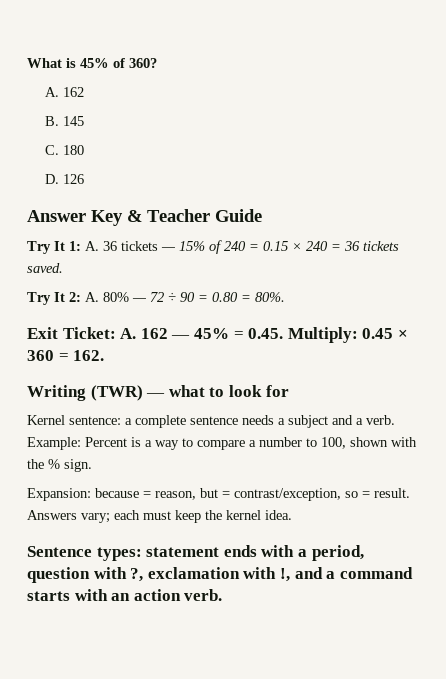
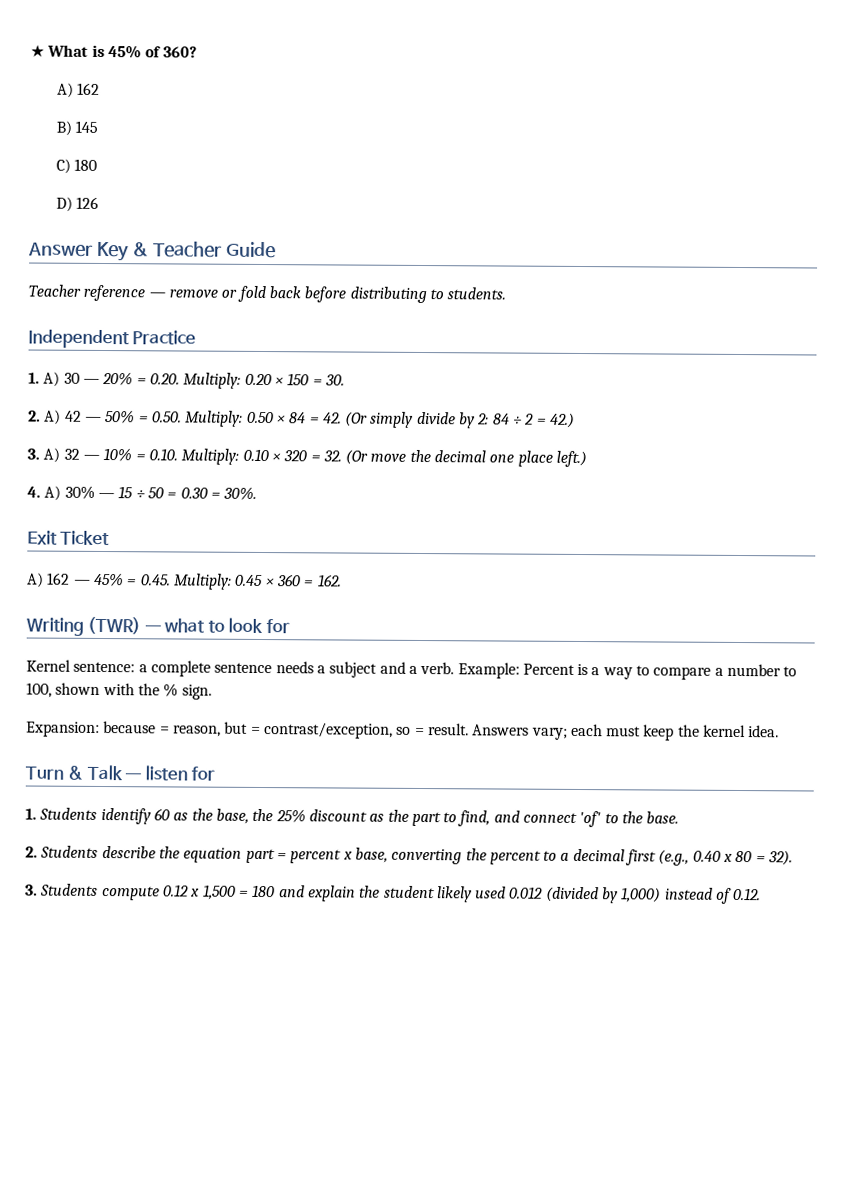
- What is 45% of 360?
- A. 162
+ ★ What is 45% of 360?
+ A) 162
- B. 145
+ B) 145
- C. 180
+ C) 180
- D. 126
+ D) 126
- Try It 1: A. 36 tickets — 15% of 240 = 0.15 × 240 = 36 tickets saved.
- Try It 2: A. 80% — 72 ÷ 90 = 0.80 = 80%.
+ Teacher reference — remove or fold back before distributing to students.
+ Independent Practice
+ 1. A) 30 — 20% = 0.20. Multiply: 0.20 × 150 = 30.
+ 2. A) 42 — 50% = 0.50. Multiply: 0.50 × 84 = 42. (Or simply divide by 2: 84 ÷ 2 = 42.)
+ 3. A) 32 — 10% = 0.10. Multiply: 0.10 × 320 = 32. (Or move the decimal one place left.)
+ 4. A) 30% — 15 ÷ 50 = 0.30 = 30%.
- Exit Ticket: A. 162 — 45% = 0.45. Multiply: 0.45 × 360 = 162.
+ Exit Ticket
+ A) 162 — 45% = 0.45. Multiply: 0.45 × 360 = 162.
- Sentence types: statement ends with a period, question with ?, exclamation with !, and a command starts with an action verb.
+ Turn & Talk — listen for
+ 1. Students identify 60 as the base, the 25% discount as the part to find, and connect 'of' to the base.
+ 2. Students describe the equation part = percent x base, converting the percent to a decimal first (e.g., 0.40 x 80 = 32).
+ 3. Students compute 0.12 x 1,500 = 180 and explain the student likely used 0.012 (divided by 1,000) instead of 0.12.

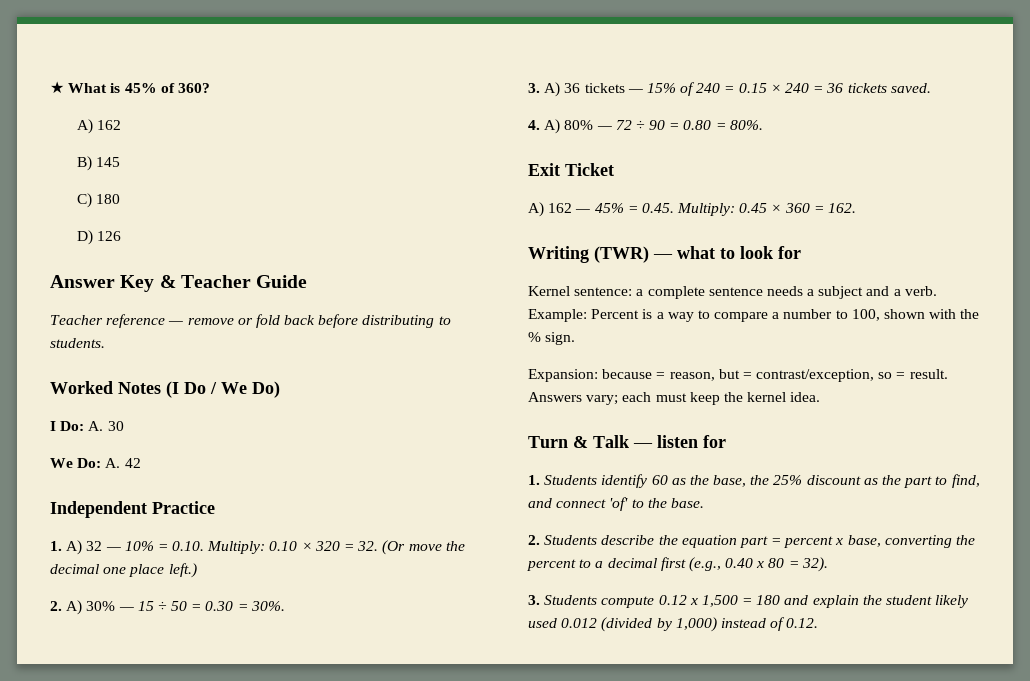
+ Worked Notes (I Do / We Do)
+ I Do: A. 30
+ We Do: A. 42
  Independent Practice
- 1. A) 30 — 20% = 0.20. Multiply: 0.20 × 150 = 30.
- 2. A) 42 — 50% = 0.50. Multiply: 0.50 × 84 = 42. (Or simply divide by 2: 84 ÷ 2 = 42.)
- 3. A) 32 — 10% = 0.10. Multiply: 0.10 × 320 = 32. (Or move the decimal one place left.)
+ 1. A) 32 — 10% = 0.10. Multiply: 0.10 × 320 = 32. (Or move the decimal one place left.)
- 4. A) 30% — 15 ÷ 50 = 0.30 = 30%.
+ 2. A) 30% — 15 ÷ 50 = 0.30 = 30%.
+ 3. A) 36 tickets — 15% of 240 = 0.15 × 240 = 36 tickets saved.
+ 4. A) 80% — 72 ÷ 90 = 0.80 = 80%.

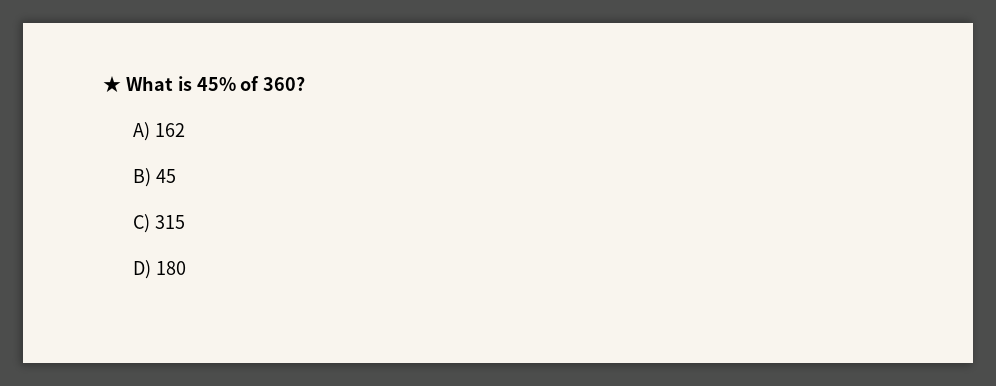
- B) 145
+ B) 45
- C) 180
+ C) 315
- D) 126
- Answer Key & Teacher Guide
- Teacher reference — remove or fold back before distributing to students.
- Worked Notes (I Do / We Do)
- I Do: A. 30
- We Do: A. 42
- Independent Practice
- 1. A) 32 — 10% = 0.10. Multiply: 0.10 × 320 = 32. (Or move the decimal one place left.)
- 2. A) 30% — 15 ÷ 50 = 0.30 = 30%.
- 3. A) 36 tickets — 15% of 240 = 0.15 × 240 = 36 tickets saved.
- 4. A) 80% — 72 ÷ 90 = 0.80 = 80%.
- Exit Ticket
- A) 162 — 45% = 0.45. Multiply: 0.45 × 360 = 162.
- Writing (TWR) — what to look for
- Kernel sentence: a complete sentence needs a subject and a verb. Example: Percent is a way to compare a number to 100, shown with the % sign.
- Expansion: because = reason, but = contrast/exception, so = result. Answers vary; each must keep the kernel idea.
- Turn & Talk — listen for
- 1. Students identify 60 as the base, the 25% discount as the part to find, and connect 'of' to the base.
- 2. Students describe the equation part = percent x base, converting the percent to a decimal first (e.g., 0.40 x 80 = 32).
- 3. Students compute 0.12 x 1,500 = 180 and explain the student likely used 0.012 (divided by 1,000) instead of 0.12.
+ D) 180

